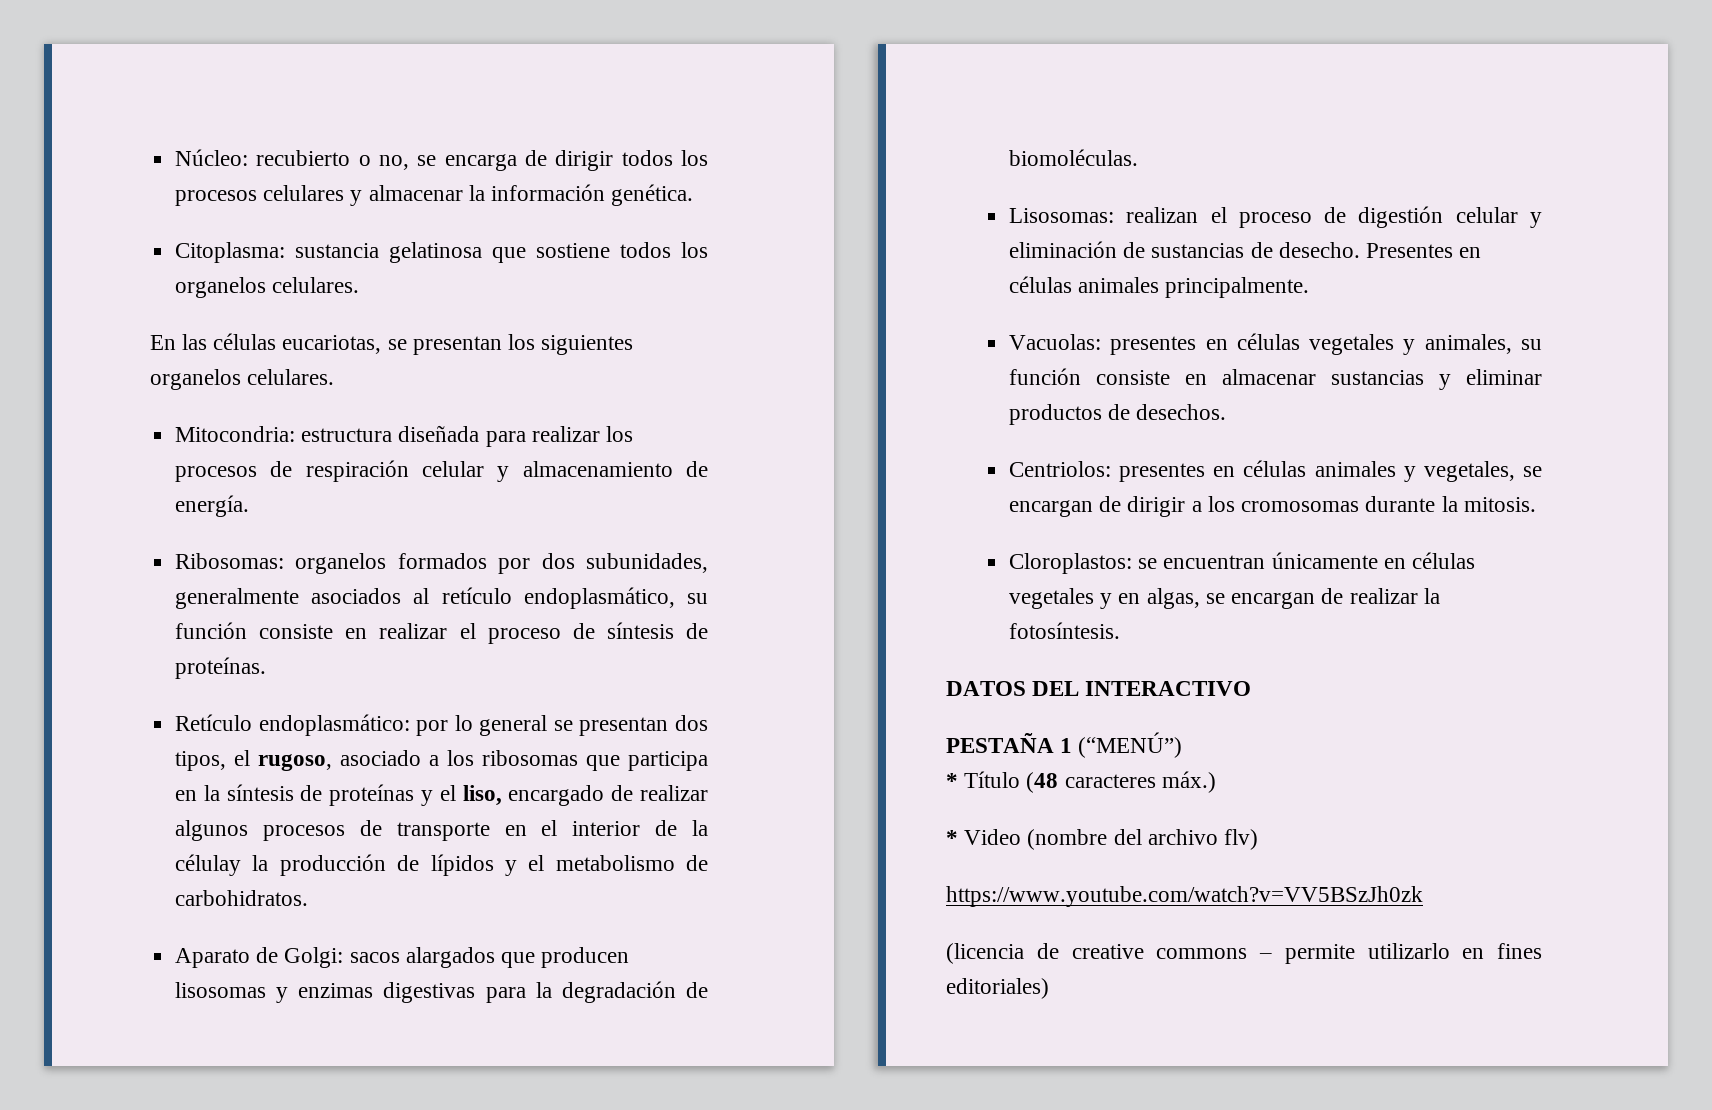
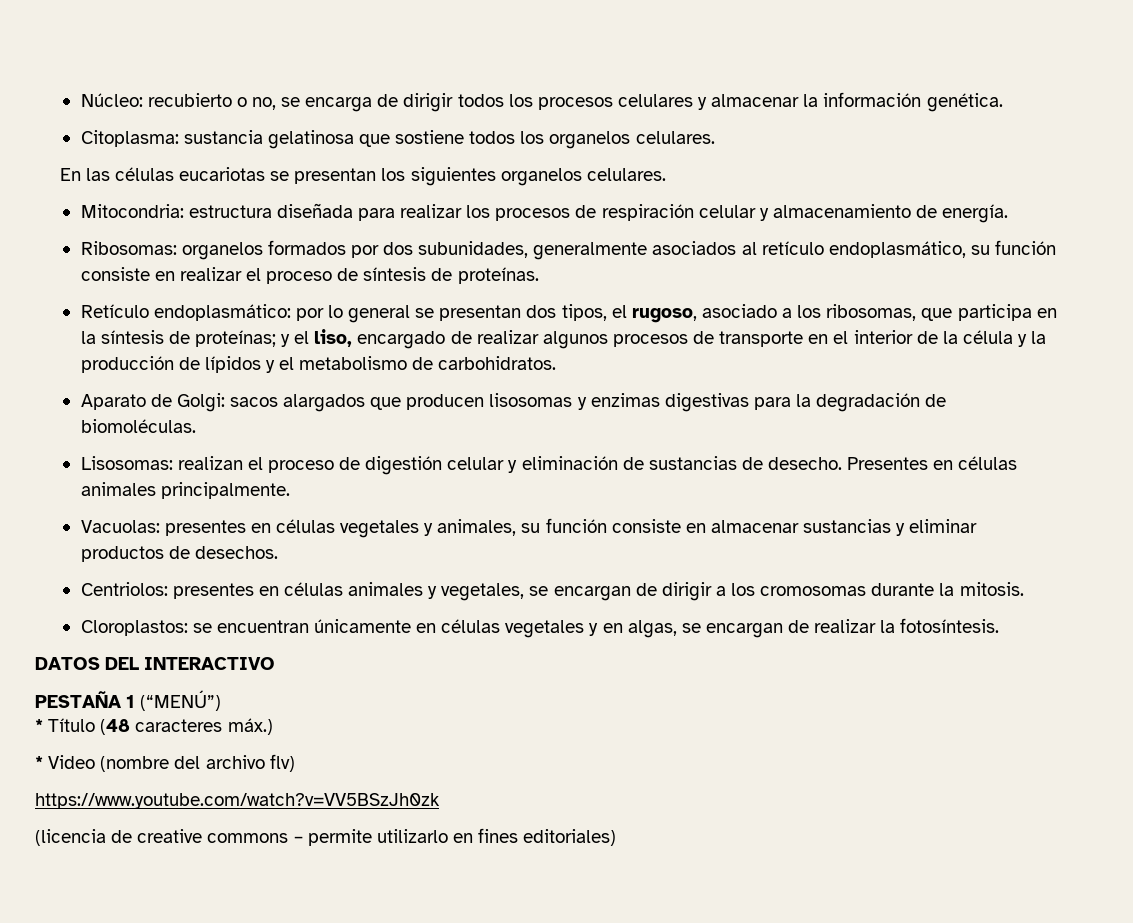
- En las células eucariotas, se presentan los siguientes organelos celulares.
+ En las células eucariotas se presentan los siguientes organelos celulares.
- Retículo endoplasmático: por lo general se presentan dos tipos, el rugoso, asociado a los ribosomas que participa en la síntesis de proteínas y el liso, encargado de realizar algunos procesos de transporte en el interior de la célulay la producción de lípidos y el metabolismo de carbohidratos.
+ Retículo endoplasmático: por lo general se presentan dos tipos, el rugoso, asociado a los ribosomas, que participa en la síntesis de proteínas; y el liso, encargado de realizar algunos procesos de transporte en el interior de la célula y la producción de lípidos y el metabolismo de carbohidratos.

